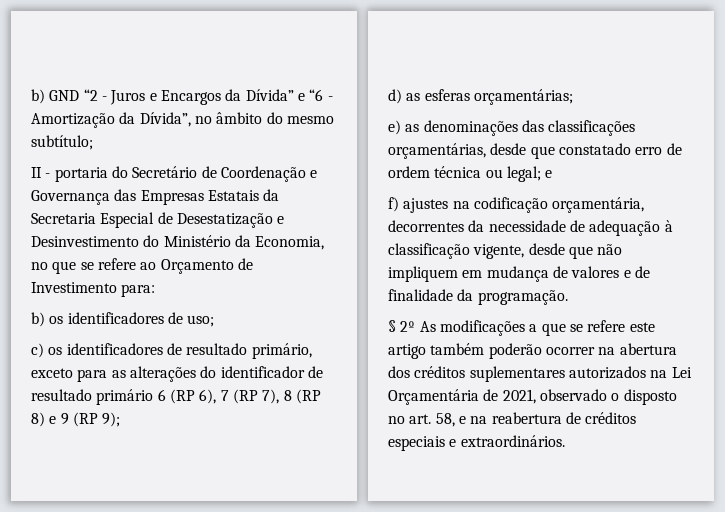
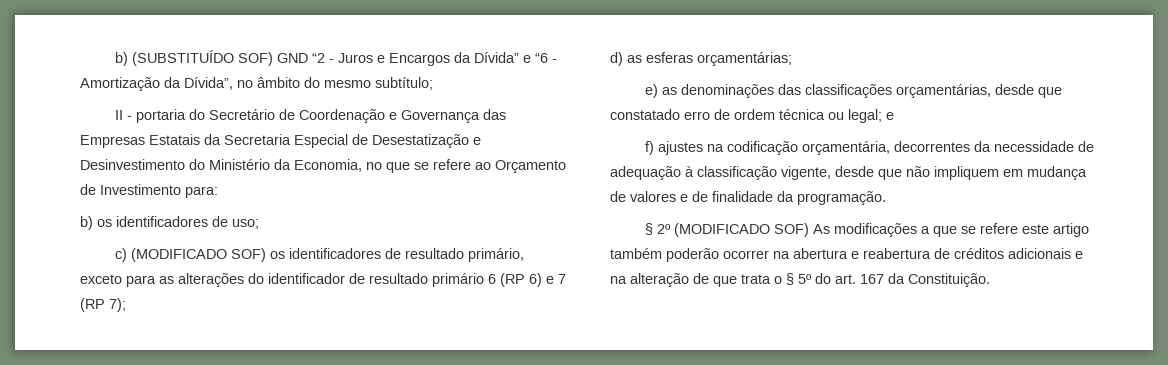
- b) GND “2 - Juros e Encargos da Dívida” e “6 - Amortização da Dívida”, no âmbito do mesmo subtítulo;
+ b) (SUBSTITUÍDO SOF) GND “2 - Juros e Encargos da Dívida” e “6 - Amortização da Dívida”, no âmbito do mesmo subtítulo;
- c) os identificadores de resultado primário, exceto para as alterações do identificador de resultado primário 6 (RP 6), 7 (RP 7), 8 (RP 8) e 9 (RP 9);
+ c) (MODIFICADO SOF) os identificadores de resultado primário, exceto para as alterações do identificador de resultado primário 6 (RP 6) e 7 (RP 7);
- § 2º As modificações a que se refere este artigo também poderão ocorrer na abertura dos créditos suplementares autorizados na Lei Orçamentária de 2021, observado o disposto no art. 58, e na reabertura de créditos especiais e extraordinários.
+ § 2º (MODIFICADO SOF) As modificações a que se refere este artigo também poderão ocorrer na abertura e reabertura de créditos adicionais e na alteração de que trata o § 5º do art. 167 da Constituição.

